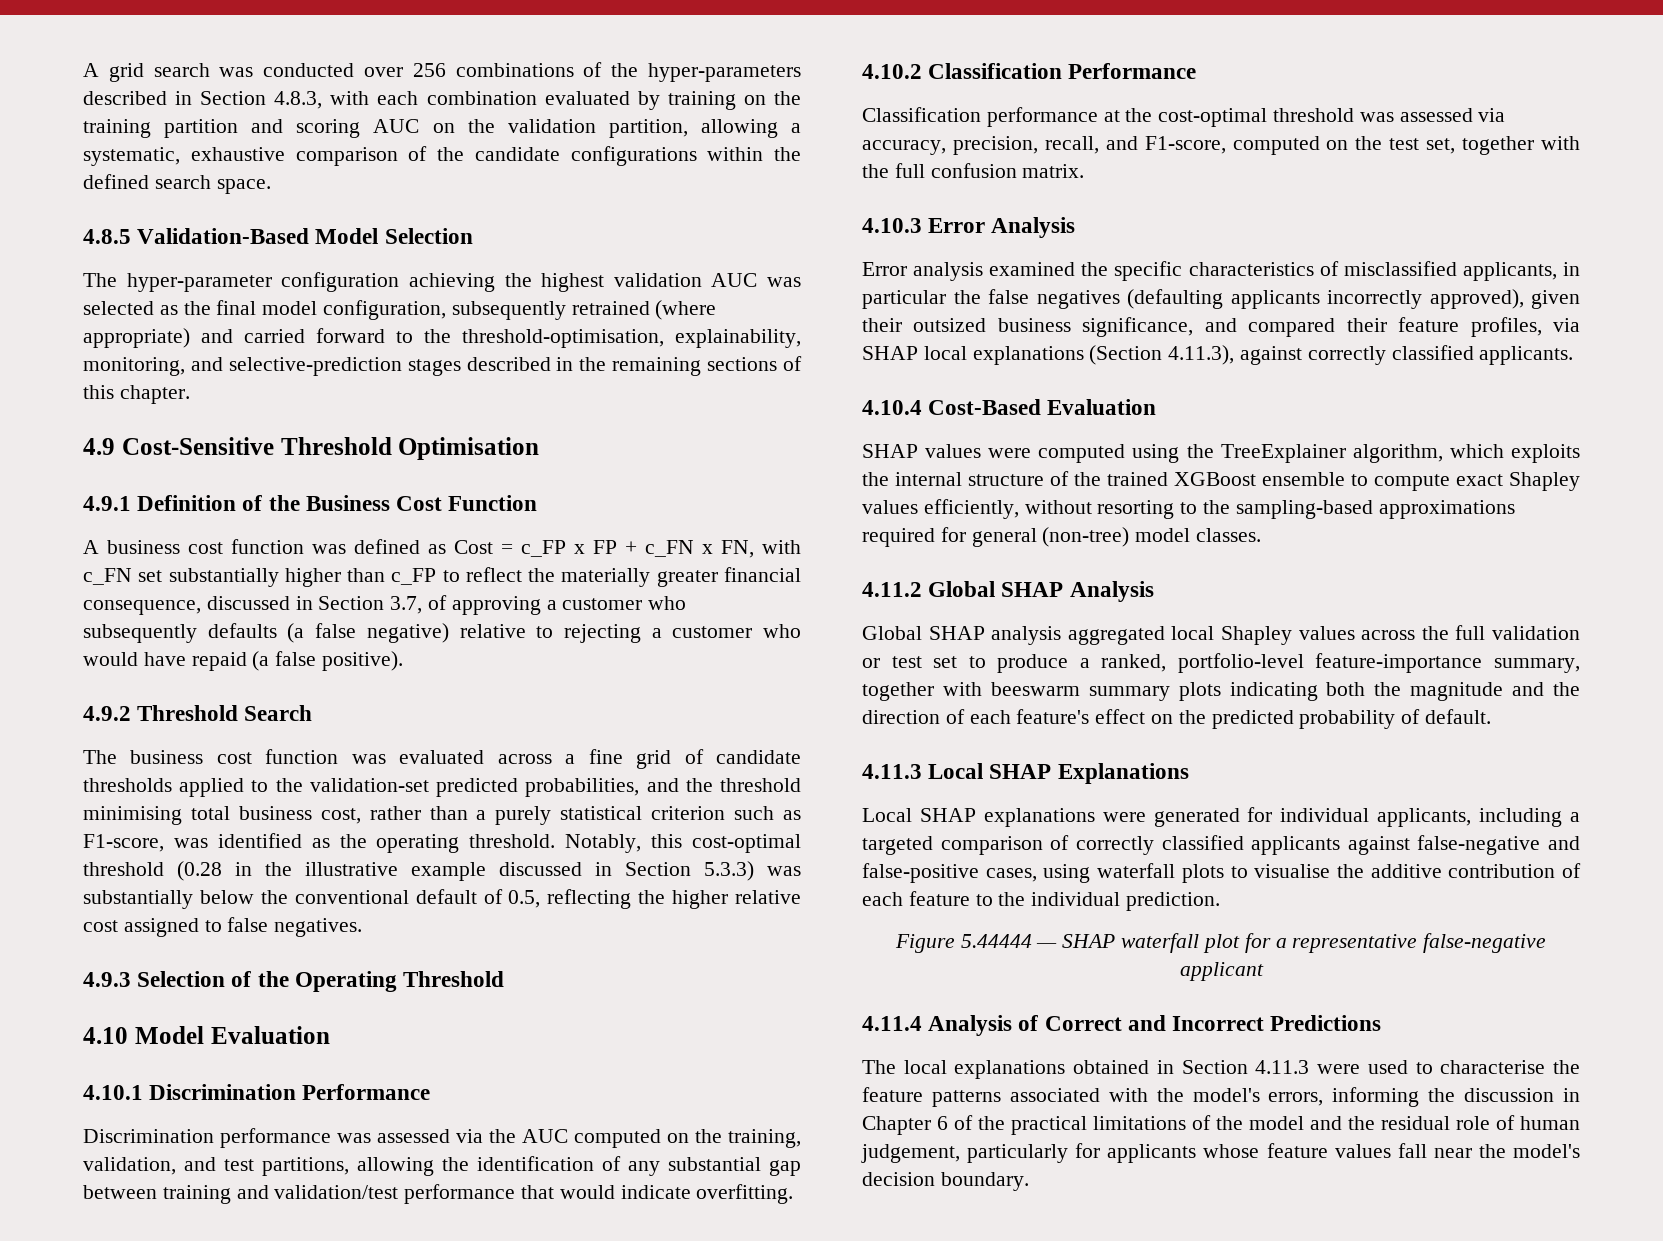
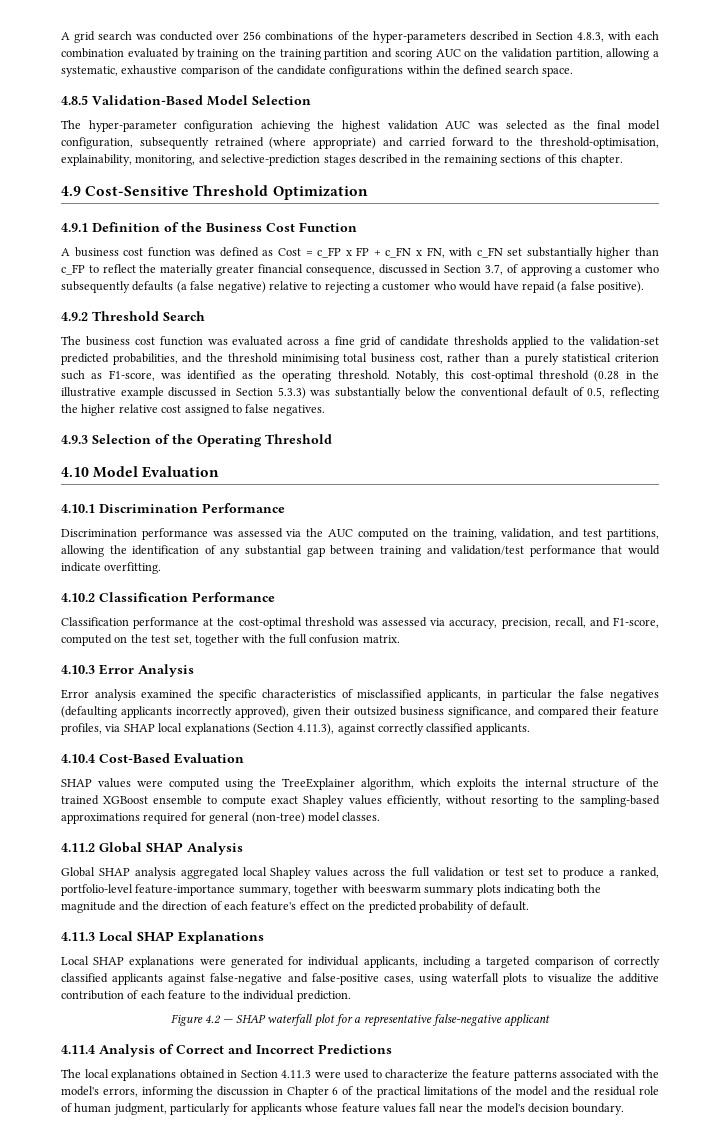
- 4.9 Cost-Sensitive Threshold Optimisation
+ 4.9 Cost-Sensitive Threshold Optimization
- Local SHAP explanations were generated for individual applicants, including a targeted comparison of correctly classified applicants against false-negative and false-positive cases, using waterfall plots to visualise the additive contribution of each feature to the individual prediction.
+ Local SHAP explanations were generated for individual applicants, including a targeted comparison of correctly classified applicants against false-negative and false-positive cases, using waterfall plots to visualize the additive contribution of each feature to the individual prediction.
- Figure 5.44444 — SHAP waterfall plot for a representative false-negative applicant
+ Figure 4.2 — SHAP waterfall plot for a representative false-negative applicant
- The local explanations obtained in Section 4.11.3 were used to characterise the feature patterns associated with the model's errors, informing the discussion in Chapter 6 of the practical limitations of the model and the residual role of human judgement, particularly for applicants whose feature values fall near the model's decision boundary.
+ The local explanations obtained in Section 4.11.3 were used to characterize the feature patterns associated with the model's errors, informing the discussion in Chapter 6 of the practical limitations of the model and the residual role of human judgment, particularly for applicants whose feature values fall near the model's decision boundary.

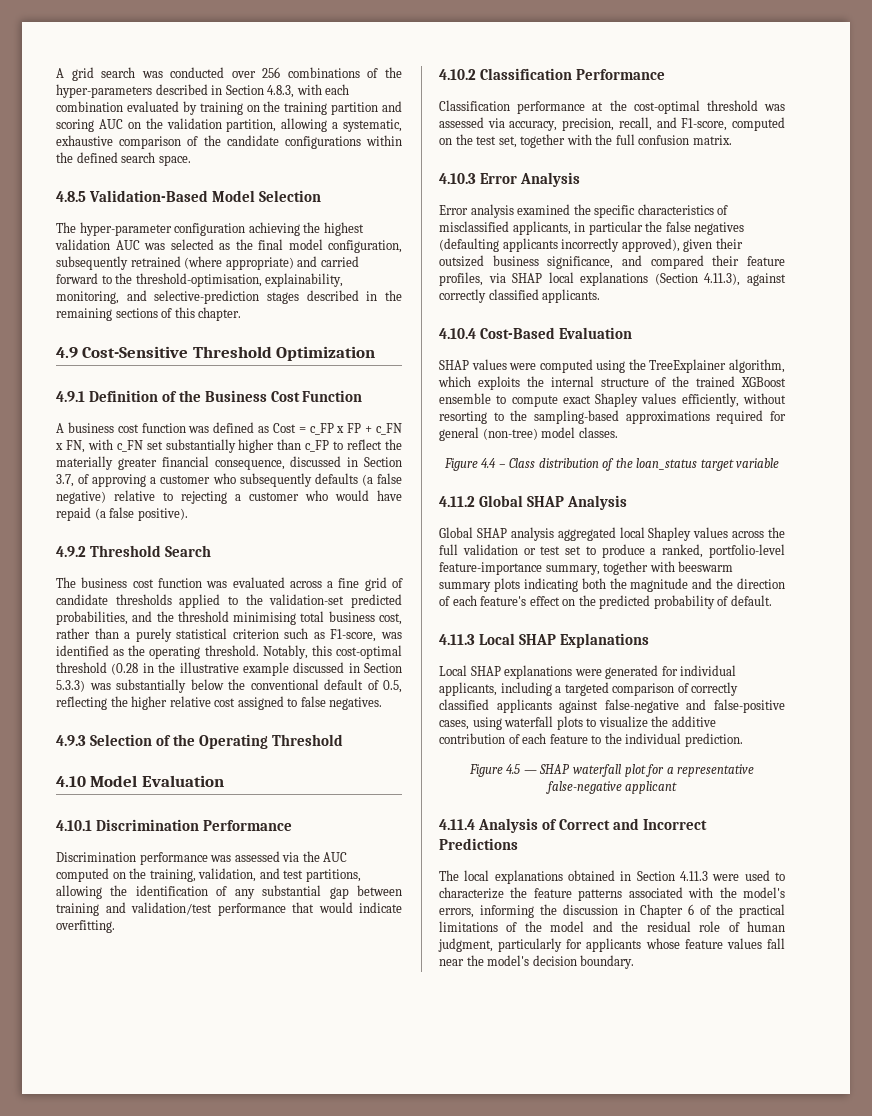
+ Figure 4.4 – Class distribution of the loan_status target variable
- Figure 4.2 — SHAP waterfall plot for a representative false-negative applicant
+ Figure 4.5 — SHAP waterfall plot for a representative false-negative applicant

